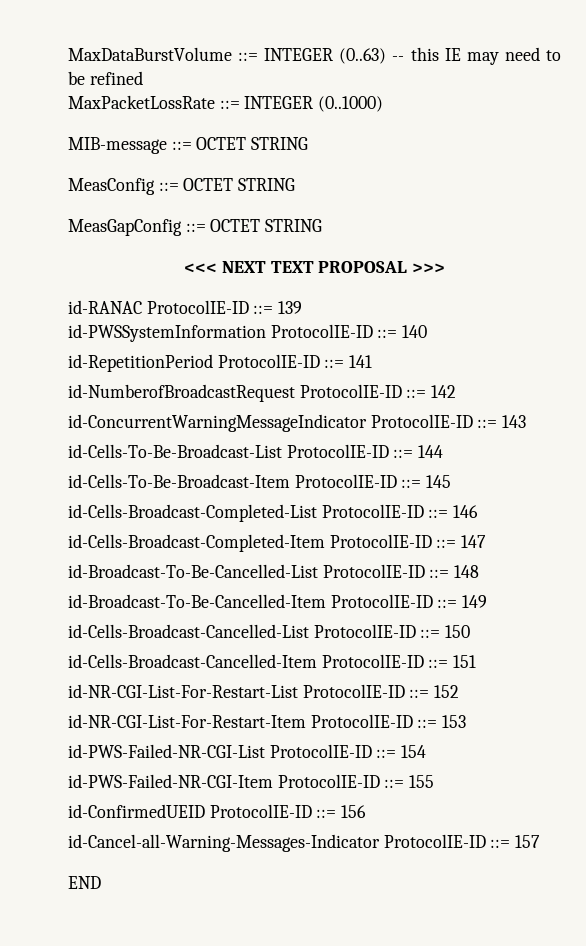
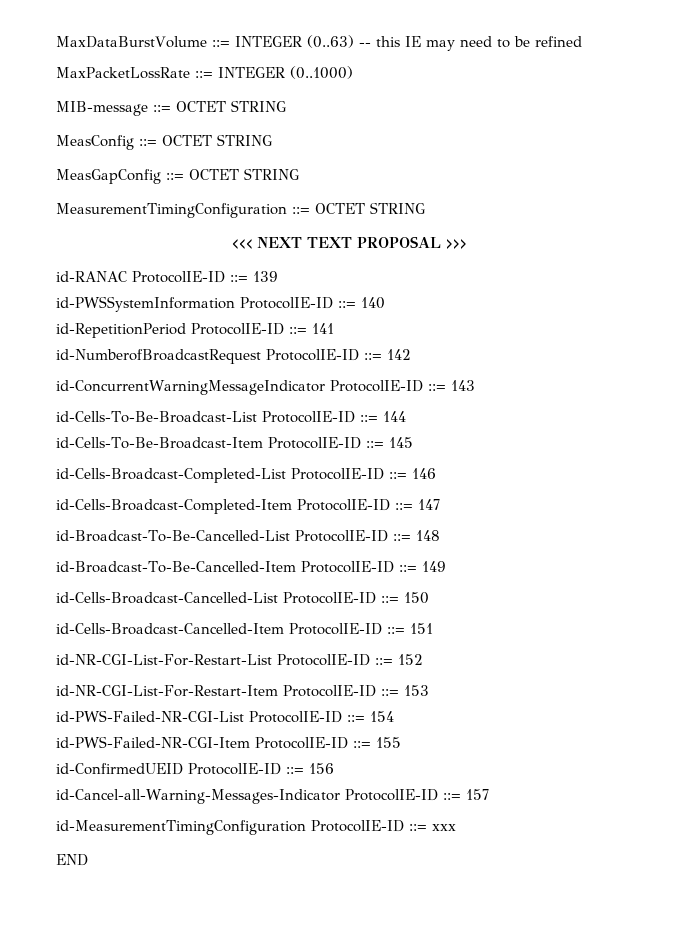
+ MeasurementTimingConfiguration ::= OCTET STRING
+ id-MeasurementTimingConfiguration ProtocolIE-ID ::= xxx

